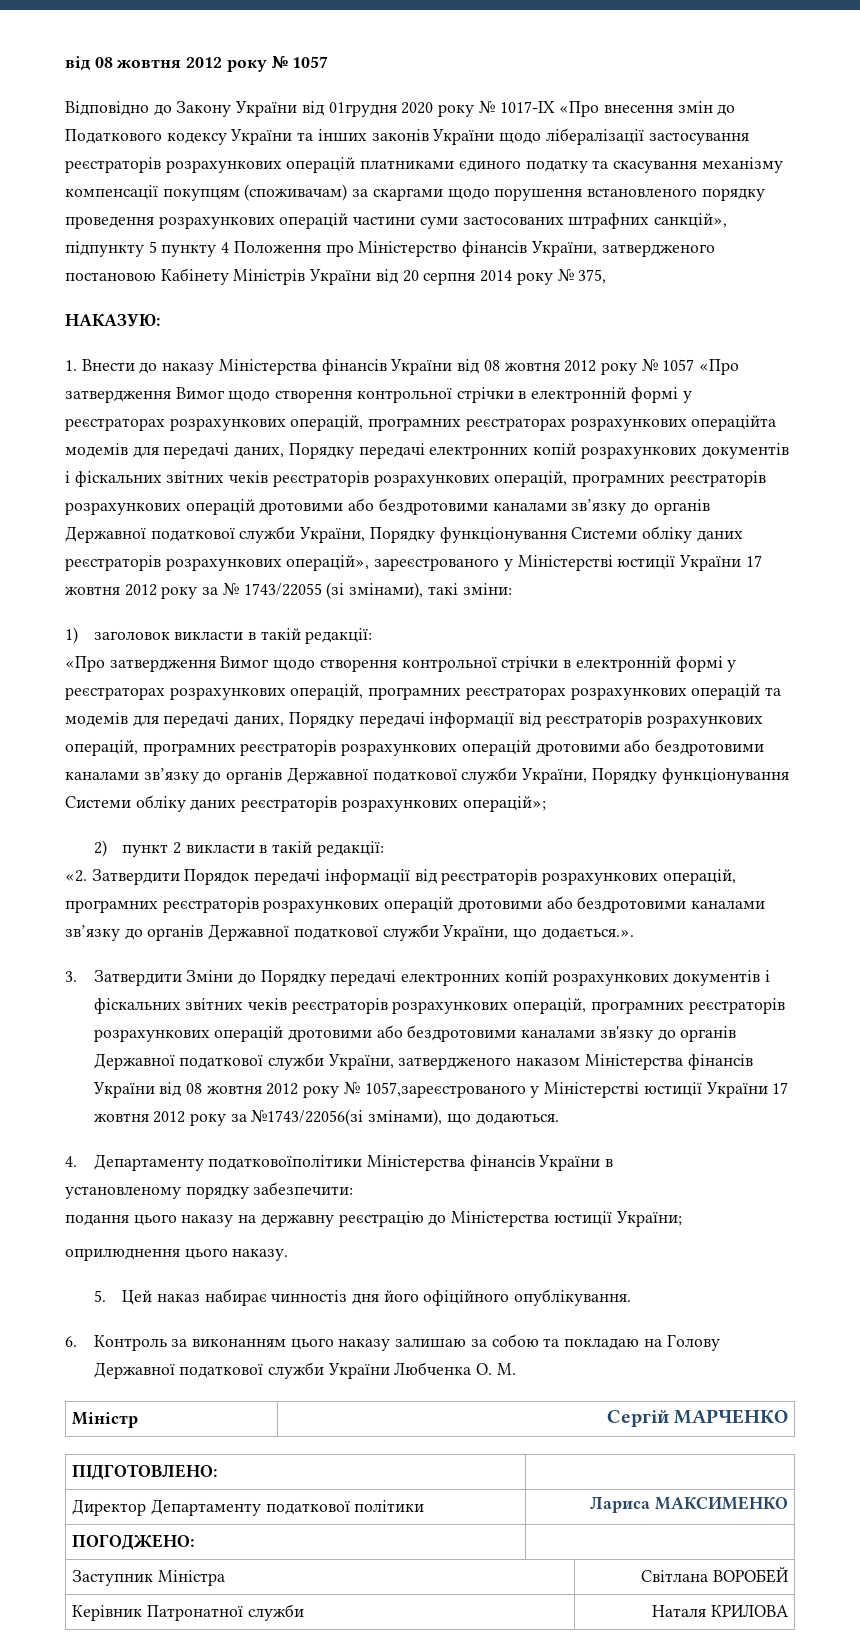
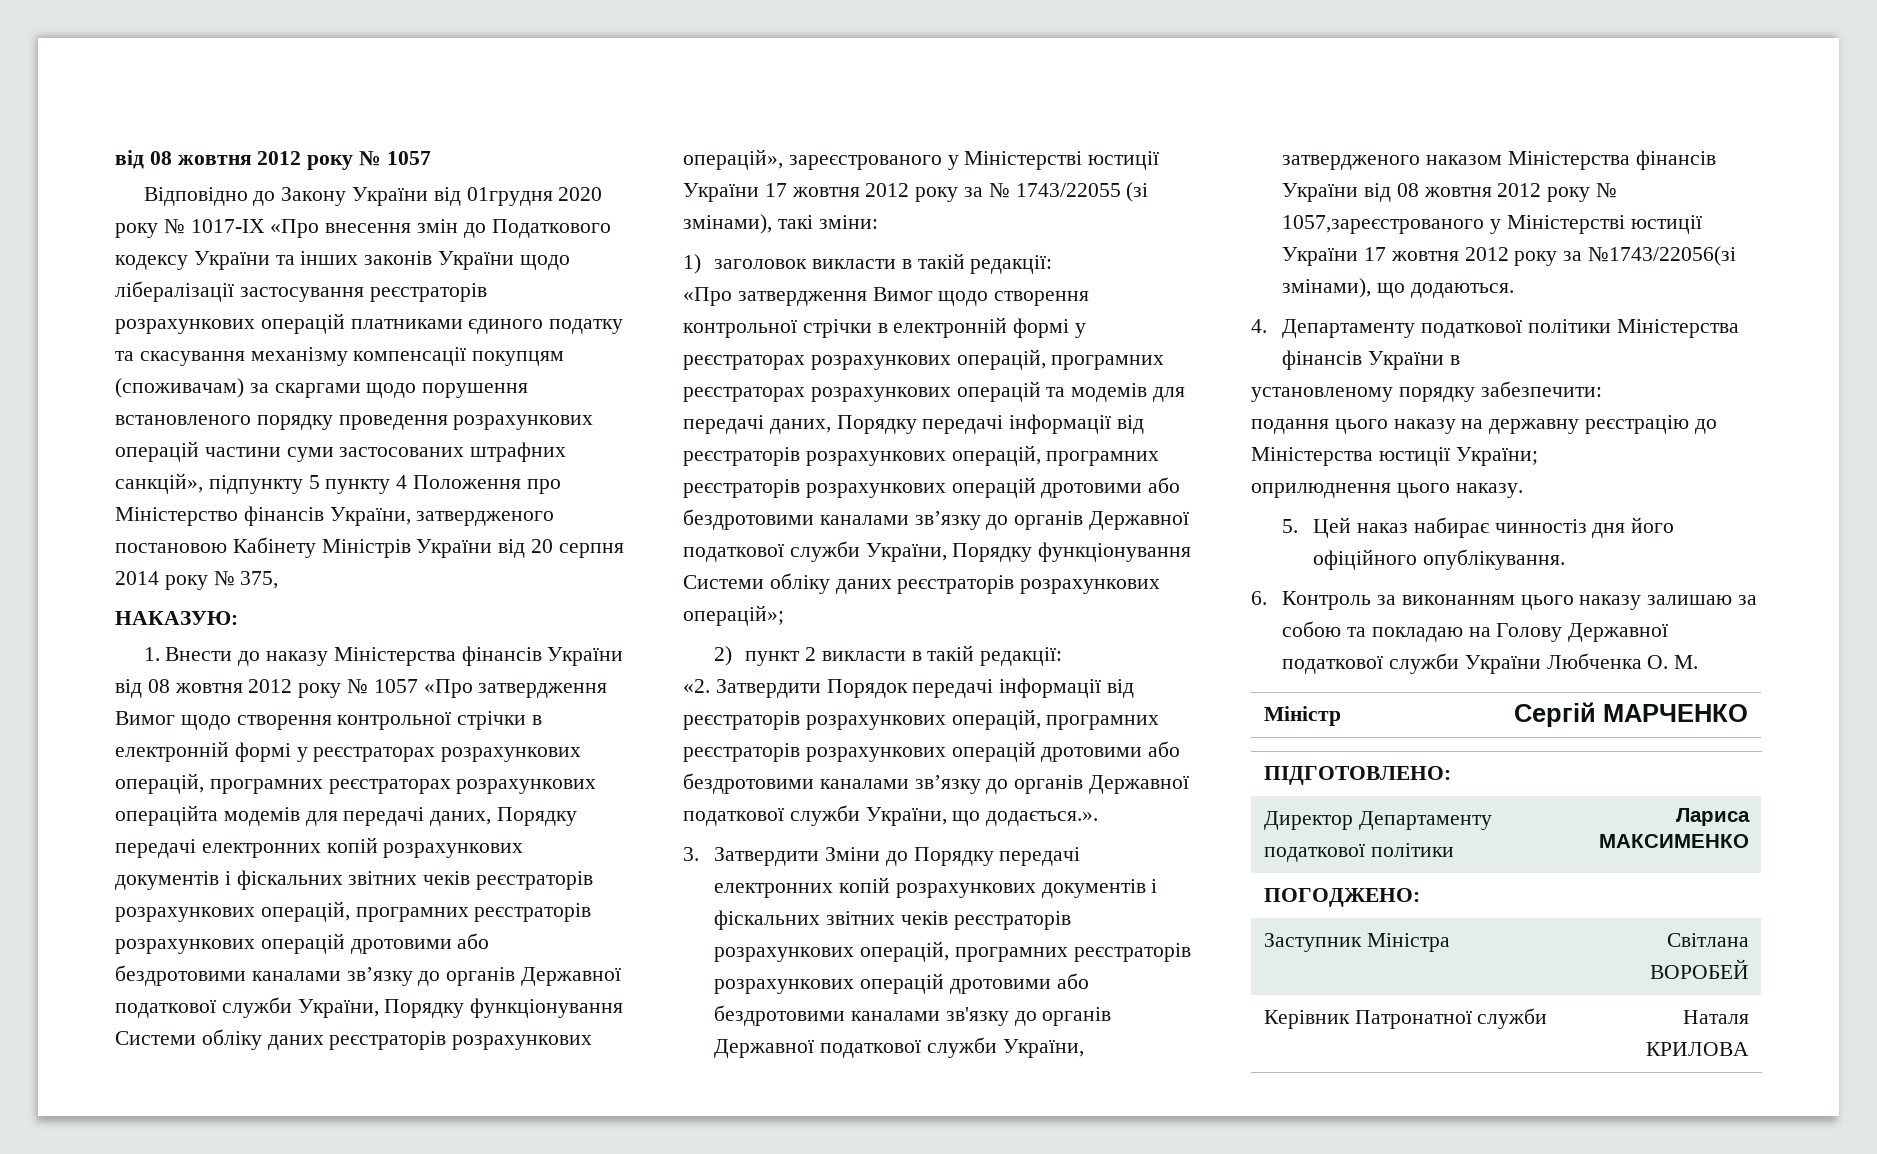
- 4. Департаменту податковоїполітики Міністерства фінансів України в
+ 4. Департаменту податкової політики Міністерства фінансів України в

